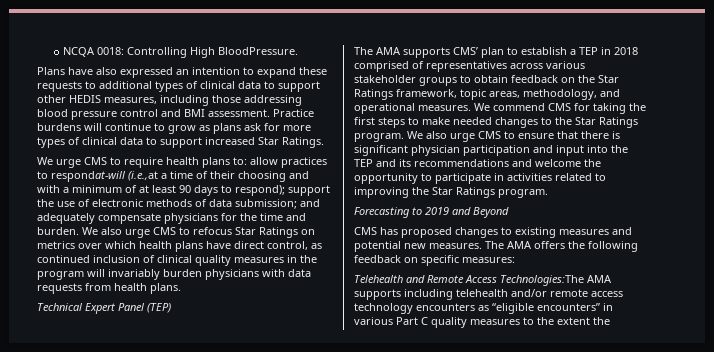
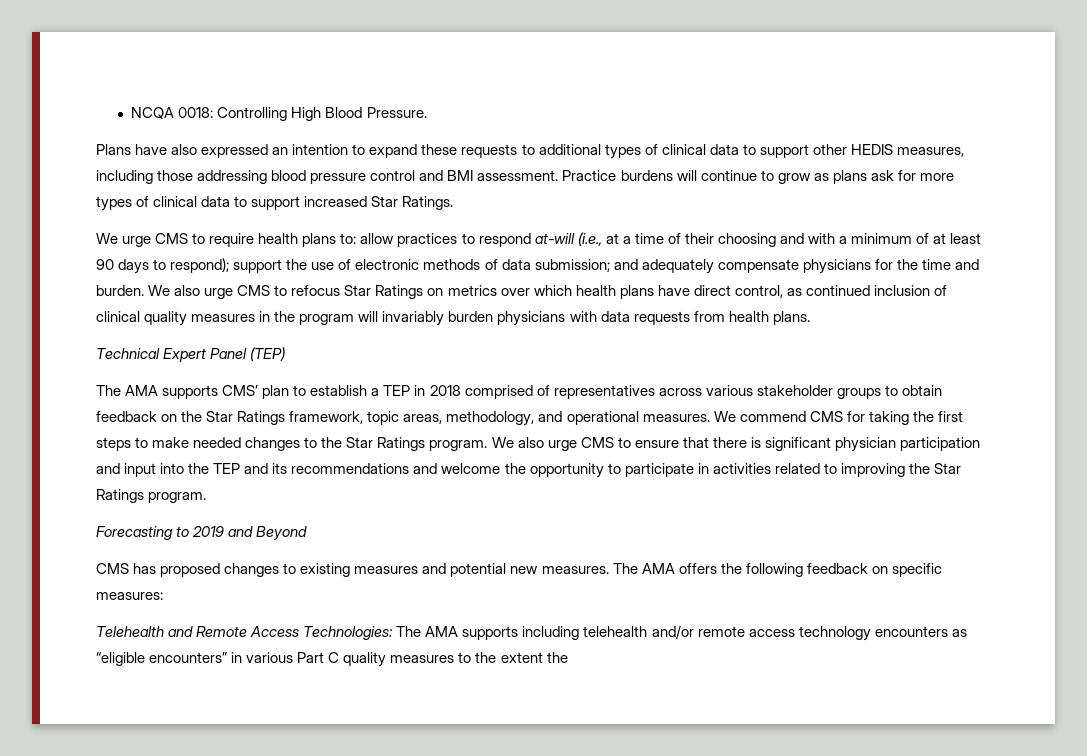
- NCQA 0018: Controlling High BloodPressure.
+ NCQA 0018: Controlling High Blood Pressure.
- We urge CMS to require health plans to: allow practices to respondat-will (i.e.,at a time of their choosing and with a minimum of at least 90 days to respond); support the use of electronic methods of data submission; and adequately compensate physicians for the time and burden.
+ We urge CMS to require health plans to: allow practices to respond at-will (i.e., at a time of their choosing and with a minimum of at least 90 days to respond); support the use of electronic methods of data submission; and adequately compensate physicians for the time and burden.
- Telehealth and Remote Access Technologies:The AMA supports including telehealth and/or remote access technology encounters as “eligible encounters” in various Part C quality measures to the extent the
+ Telehealth and Remote Access Technologies: The AMA supports including telehealth and/or remote access technology encounters as “eligible encounters” in various Part C quality measures to the extent the

